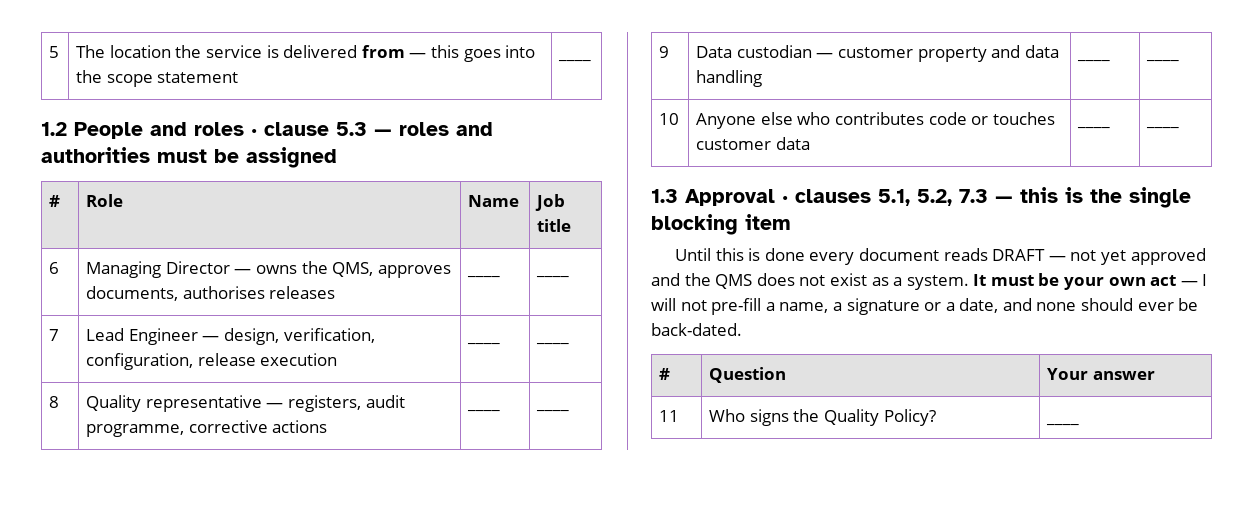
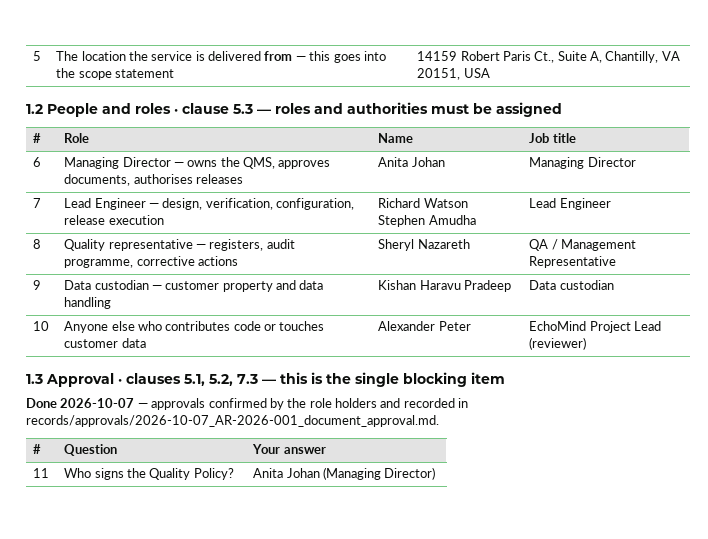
- 5 | The location the service is delivered from — this goes into the scope statement | ____
+ 5 | The location the service is delivered from — this goes into the scope statement | 14159 Robert Paris Ct., Suite A, Chantilly, VA 20151, USA
- 6 | Managing Director — owns the QMS, approves documents, authorises releases | ____ | ____
+ 6 | Managing Director — owns the QMS, approves documents, authorises releases | Anita Johan | Managing Director
- 7 | Lead Engineer — design, verification, configuration, release execution | ____ | ____
+ 7 | Lead Engineer — design, verification, configuration, release execution | Richard Watson Stephen Amudha | Lead Engineer
- 8 | Quality representative — registers, audit programme, corrective actions | ____ | ____
+ 8 | Quality representative — registers, audit programme, corrective actions | Sheryl Nazareth | QA / Management Representative
- 9 | Data custodian — customer property and data handling | ____ | ____
+ 9 | Data custodian — customer property and data handling | Kishan Haravu Pradeep | Data custodian
- 10 | Anyone else who contributes code or touches customer data | ____ | ____
+ 10 | Anyone else who contributes code or touches customer data | Alexander Peter | EchoMind Project Lead (reviewer)
- Until this is done every document reads DRAFT — not yet approved and the QMS does not exist as a system. It must be your own act — I will not pre-fill a name, a signature or a date, and none should ever be back-dated.
+ Done 2026-10-07 — approvals confirmed by the role holders and recorded in records/approvals/2026-10-07_AR-2026-001_document_approval.md.
- 11 | Who signs the Quality Policy? | ____
+ 11 | Who signs the Quality Policy? | Anita Johan (Managing Director)

